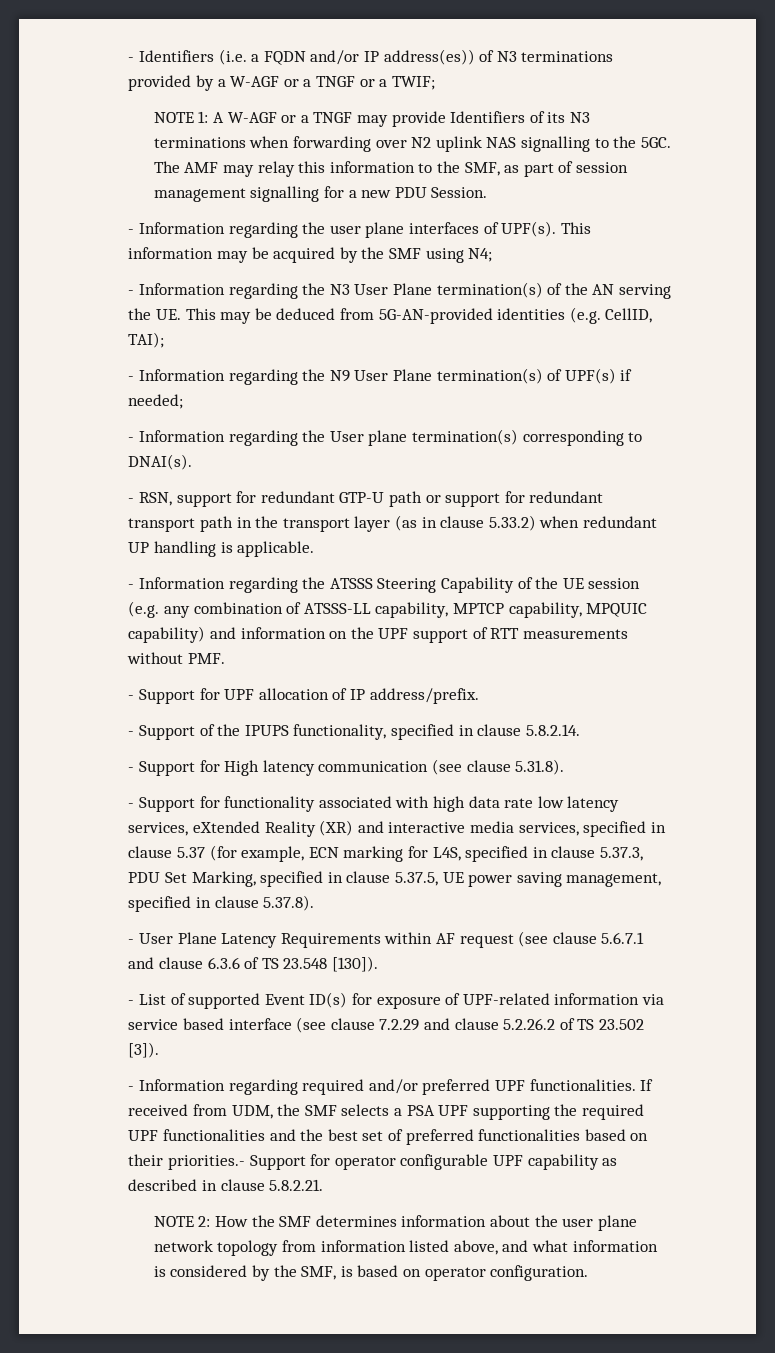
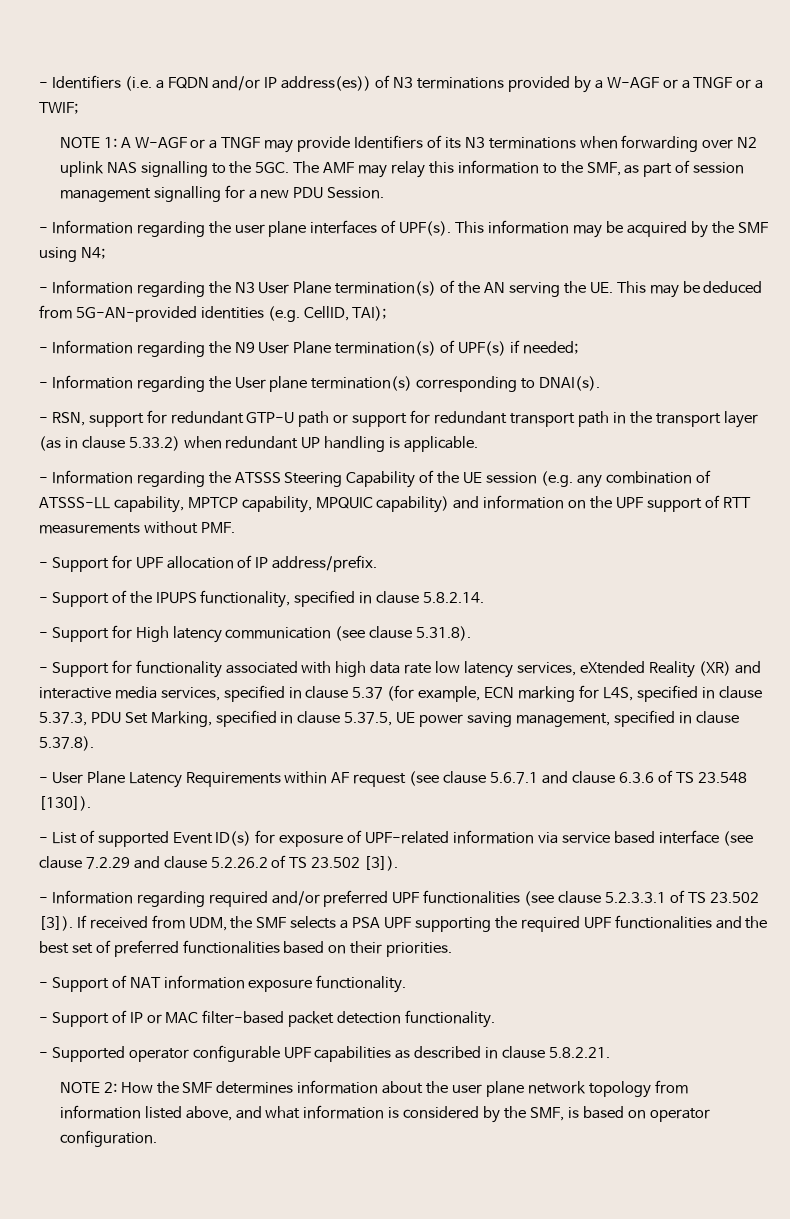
- - Information regarding required and/or preferred UPF functionalities.
+ - Information regarding required and/or preferred UPF functionalities (see clause 5.2.3.3.1 of TS 23.502 [3]).
- If received from UDM, the SMF selects a PSA UPF supporting the required UPF functionalities and the best set of preferred functionalities based on their priorities.- Support for operator configurable UPF capability as described in clause 5.8.2.21.
+ If received from UDM, the SMF selects a PSA UPF supporting the required UPF functionalities and the best set of preferred functionalities based on their priorities.
+ - Support of NAT information exposure functionality.
+ - Support of IP or MAC filter-based packet detection functionality.
+ - Supported operator configurable UPF capabilities as described in clause 5.8.2.21.

